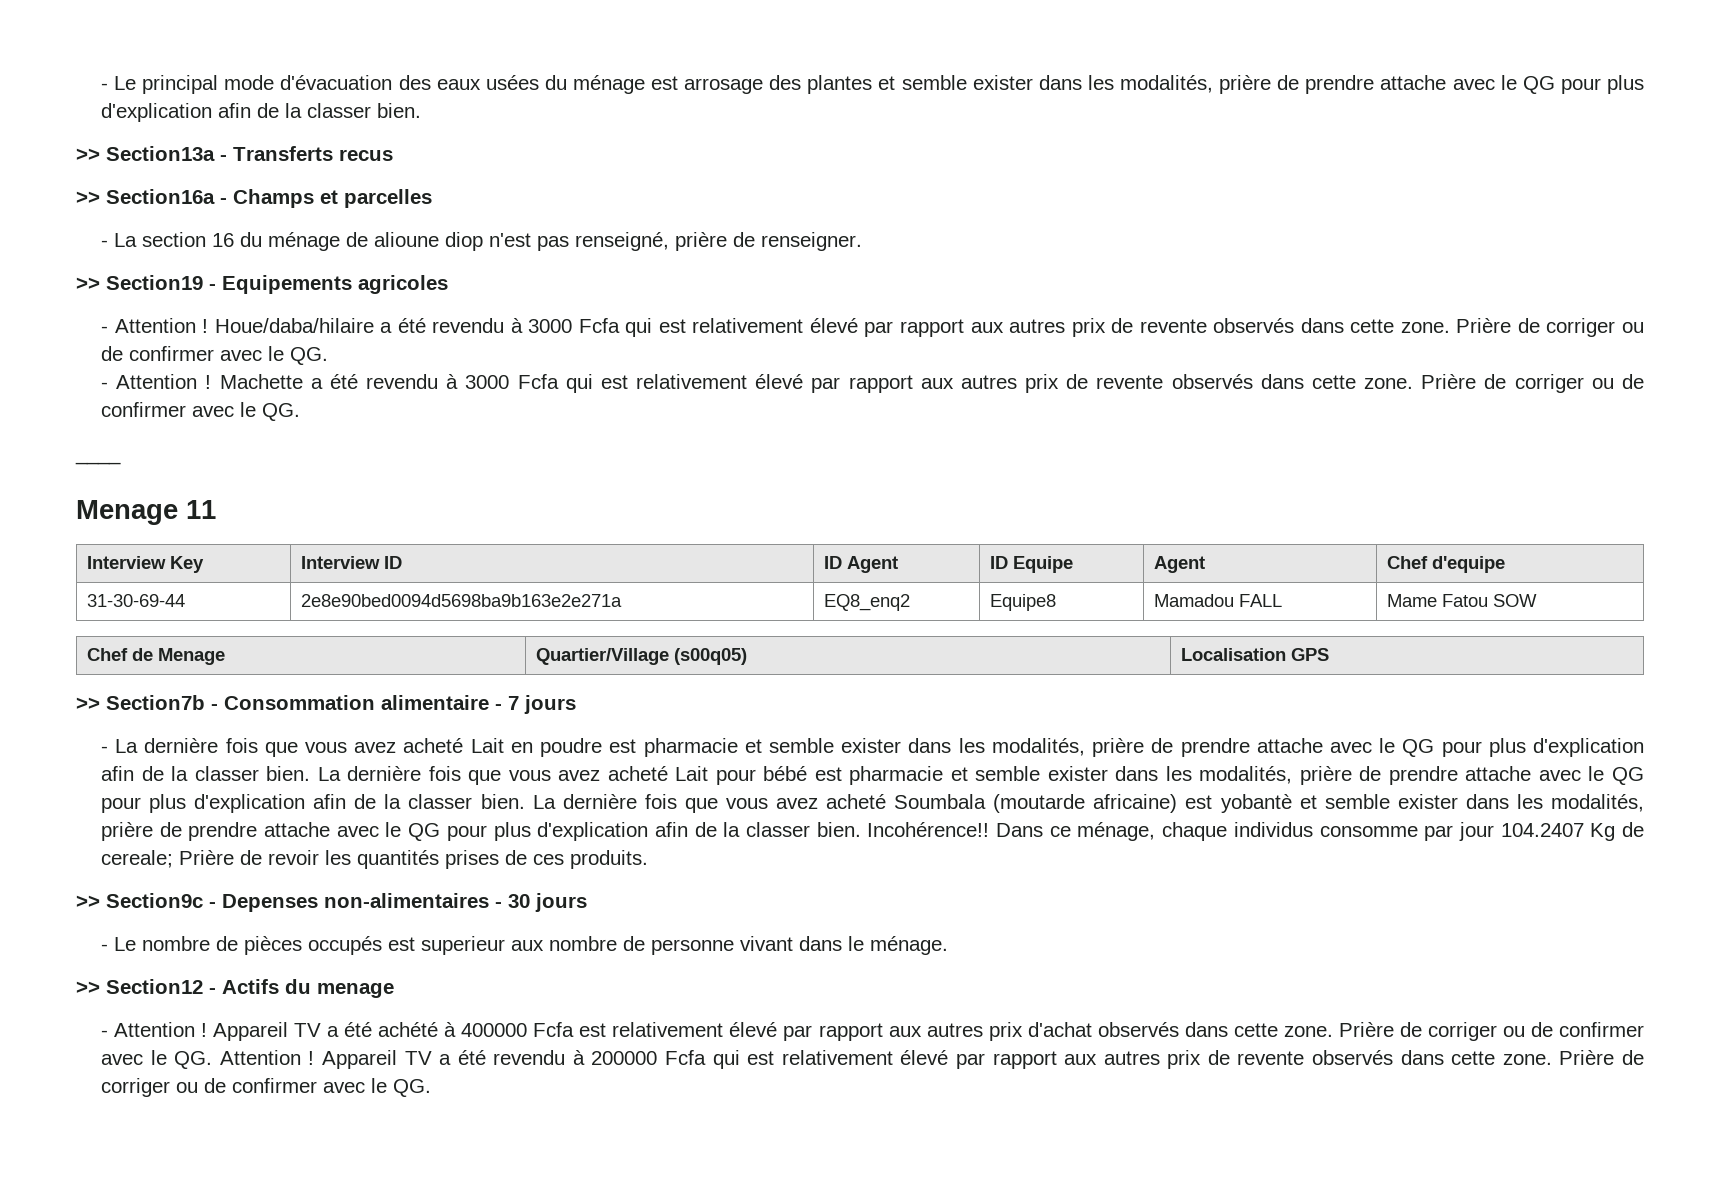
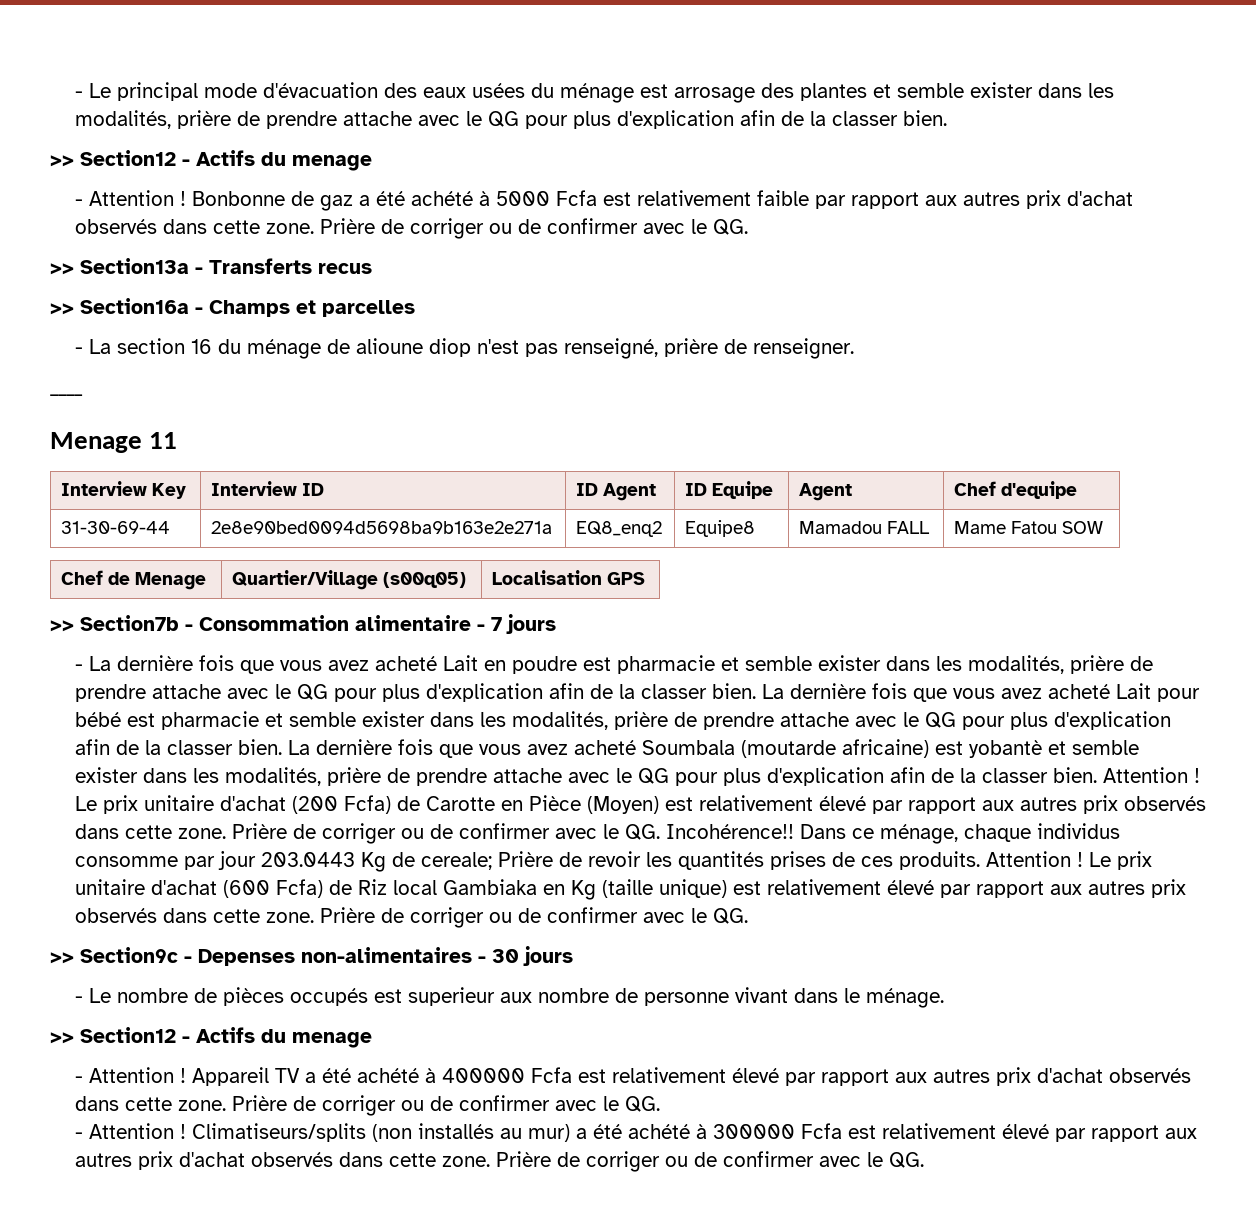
  - Le principal mode d'évacuation des eaux usées du ménage est arrosage des plantes et semble exister dans les modalités, prière de prendre attache avec le QG pour plus d'explication afin de la classer bien.
+ >> Section12 - Actifs du menage
+ - Attention ! Bonbonne de gaz a été achété à 5000 Fcfa est relativement faible par rapport aux autres prix d'achat observés dans cette zone. Prière de corriger ou de confirmer avec le QG.
- >> Section19 - Equipements agricoles
- - Attention ! Houe/daba/hilaire a été revendu à 3000 Fcfa qui est relativement élevé par rapport aux autres prix de revente observés dans cette zone. Prière de corriger ou de confirmer avec le QG.
- - Attention ! Machette a été revendu à 3000 Fcfa qui est relativement élevé par rapport aux autres prix de revente observés dans cette zone. Prière de corriger ou de confirmer avec le QG.
- Incohérence!!
+ Attention ! Le prix unitaire d'achat (200 Fcfa) de Carotte en Pièce (Moyen) est relativement élevé par rapport aux autres prix observés dans cette zone. Prière de corriger ou de confirmer avec le QG. Incohérence!!
- Dans ce ménage, chaque individus consomme par jour 104.2407 Kg de cereale; Prière de revoir les quantités prises de ces produits.
+ Dans ce ménage, chaque individus consomme par jour 203.0443 Kg de cereale; Prière de revoir les quantités prises de ces produits. Attention ! Le prix unitaire d'achat (600 Fcfa) de Riz local Gambiaka en Kg (taille unique) est relativement élevé par rapport aux autres prix observés dans cette zone. Prière de corriger ou de confirmer avec le QG.
- Appareil TV a été achété à 400000 Fcfa est relativement élevé par rapport aux autres prix d'achat observés dans cette zone. Prière de corriger ou de confirmer avec le QG. Attention ! Appareil TV a été revendu à 200000 Fcfa qui est relativement élevé par rapport aux autres prix de revente observés dans cette zone.
+ Appareil TV a été achété à 400000 Fcfa est relativement élevé par rapport aux autres prix d'achat observés dans cette zone. Prière de corriger ou de confirmer avec le QG.
+ - Attention ! Climatiseurs/splits (non installés au mur) a été achété à 300000 Fcfa est relativement élevé par rapport aux autres prix d'achat observés dans cette zone.

